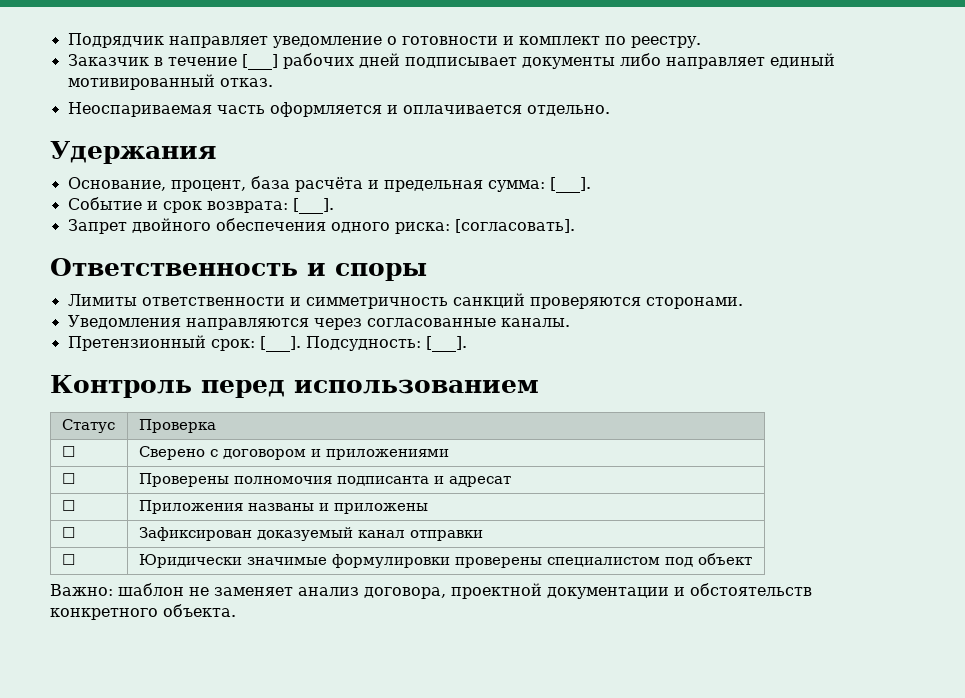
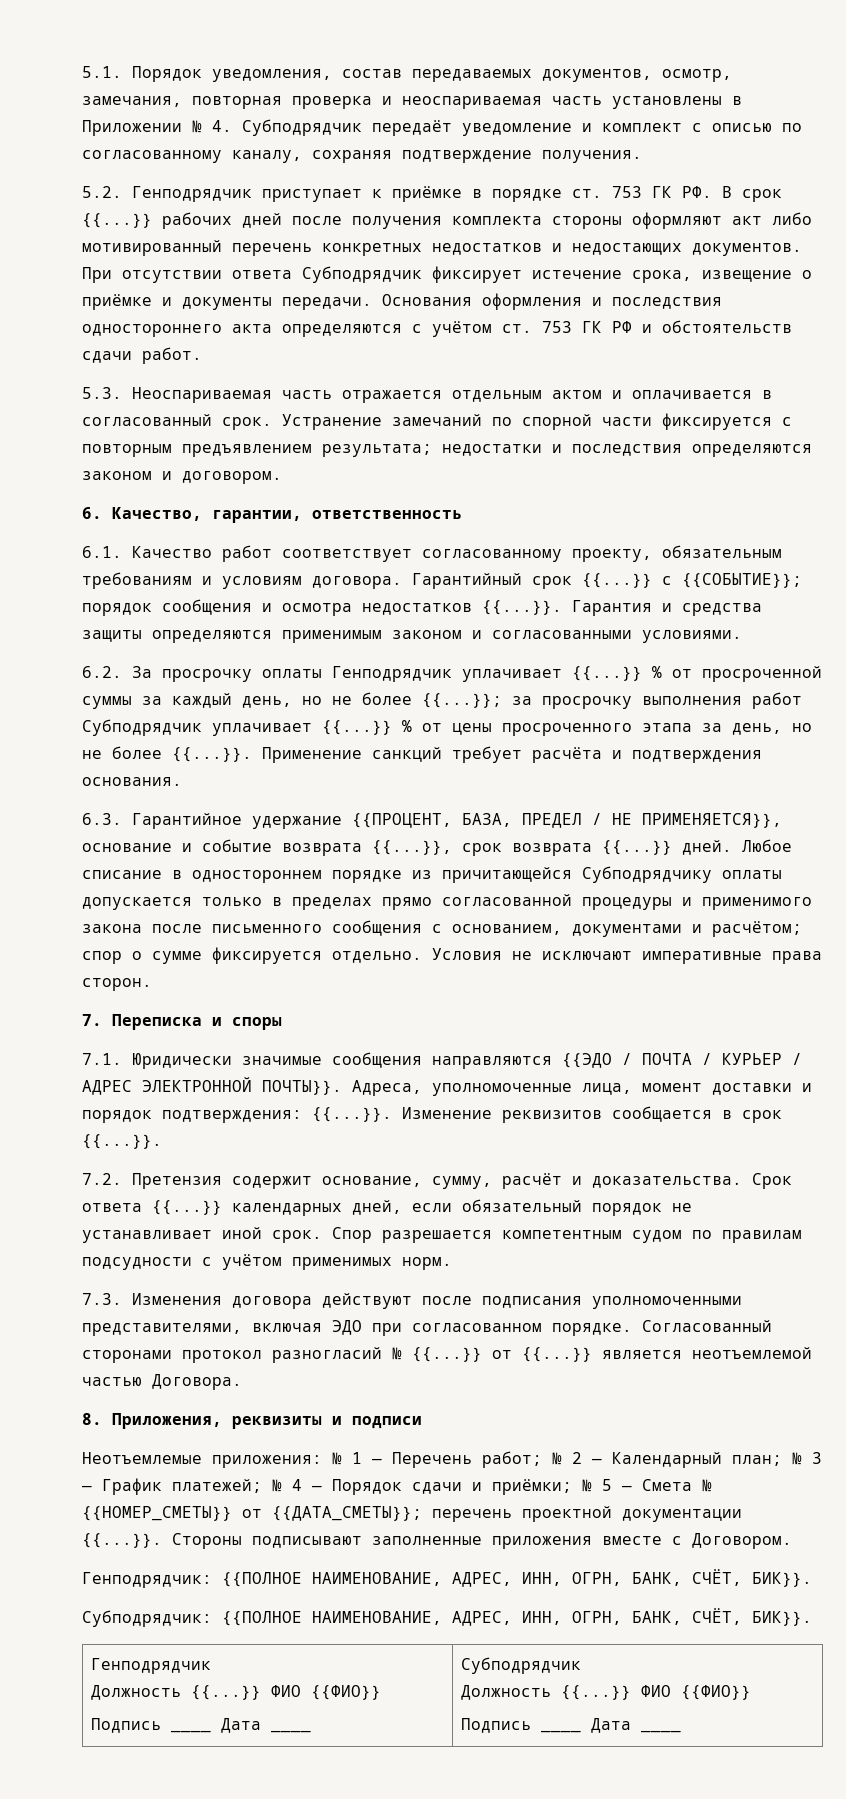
- Подрядчик направляет уведомление о готовности и комплект по реестру.
- Заказчик в течение [___] рабочих дней подписывает документы либо направляет единый мотивированный отказ.
- Неоспариваемая часть оформляется и оплачивается отдельно.
- Удержания
- Основание, процент, база расчёта и предельная сумма: [___].
- Событие и срок возврата: [___].
- Запрет двойного обеспечения одного риска: [согласовать].
- Ответственность и споры
- Лимиты ответственности и симметричность санкций проверяются сторонами.
- Уведомления направляются через согласованные каналы.
- Претензионный срок: [___]. Подсудность: [___].
- Контроль перед использованием
- Статус | Проверка
- ☐ | Сверено с договором и приложениями
- ☐ | Проверены полномочия подписанта и адресат
- ☐ | Приложения названы и приложены
- ☐ | Зафиксирован доказуемый канал отправки
- ☐ | Юридически значимые формулировки проверены специалистом под объект
- Важно: шаблон не заменяет анализ договора, проектной документации и обстоятельств конкретного объекта.
+ 5.1. Порядок уведомления, состав передаваемых документов, осмотр, замечания, повторная проверка и неоспариваемая часть установлены в Приложении № 4. Субподрядчик передаёт уведомление и комплект с описью по согласованному каналу, сохраняя подтверждение получения.
+ 5.2. Генподрядчик приступает к приёмке в порядке ст. 753 ГК РФ. В срок {{...}} рабочих дней после получения комплекта стороны оформляют акт либо мотивированный перечень конкретных недостатков и недостающих документов. При отсутствии ответа Субподрядчик фиксирует истечение срока, извещение о приёмке и документы передачи. Основания оформления и последствия одностороннего акта определяются с учётом ст. 753 ГК РФ и обстоятельств сдачи работ.
+ 5.3. Неоспариваемая часть отражается отдельным актом и оплачивается в согласованный срок. Устранение замечаний по спорной части фиксируется с повторным предъявлением результата; недостатки и последствия определяются законом и договором.
+ 6. Качество, гарантии, ответственность
+ 6.1. Качество работ соответствует согласованному проекту, обязательным требованиям и условиям договора. Гарантийный срок {{...}} с {{СОБЫТИЕ}}; порядок сообщения и осмотра недостатков {{...}}. Гарантия и средства защиты определяются применимым законом и согласованными условиями.
+ 6.2. За просрочку оплаты Генподрядчик уплачивает {{...}} % от просроченной суммы за каждый день, но не более {{...}}; за просрочку выполнения работ Субподрядчик уплачивает {{...}} % от цены просроченного этапа за день, но не более {{...}}. Применение санкций требует расчёта и подтверждения основания.
+ 6.3. Гарантийное удержание {{ПРОЦЕНТ, БАЗА, ПРЕДЕЛ / НЕ ПРИМЕНЯЕТСЯ}}, основание и событие возврата {{...}}, срок возврата {{...}} дней. Любое списание в одностороннем порядке из причитающейся Субподрядчику оплаты допускается только в пределах прямо согласованной процедуры и применимого закона после письменного сообщения с основанием, документами и расчётом; спор о сумме фиксируется отдельно. Условия не исключают императивные права сторон.
+ 7. Переписка и споры
+ 7.1. Юридически значимые сообщения направляются {{ЭДО / ПОЧТА / КУРЬЕР / АДРЕС ЭЛЕКТРОННОЙ ПОЧТЫ}}. Адреса, уполномоченные лица, момент доставки и порядок подтверждения: {{...}}. Изменение реквизитов сообщается в срок {{...}}.
+ 7.2. Претензия содержит основание, сумму, расчёт и доказательства. Срок ответа {{...}} календарных дней, если обязательный порядок не устанавливает иной срок. Спор разрешается компетентным судом по правилам подсудности с учётом применимых норм.
+ 7.3. Изменения договора действуют после подписания уполномоченными представителями, включая ЭДО при согласованном порядке. Согласованный сторонами протокол разногласий № {{...}} от {{...}} является неотъемлемой частью Договора.
+ 8. Приложения, реквизиты и подписи
+ Неотъемлемые приложения: № 1 — Перечень работ; № 2 — Календарный план; № 3 — График платежей; № 4 — Порядок сдачи и приёмки; № 5 — Смета № {{НОМЕР_СМЕТЫ}} от {{ДАТА_СМЕТЫ}}; перечень проектной документации {{...}}. Стороны подписывают заполненные приложения вместе с Договором.
+ Генподрядчик: {{ПОЛНОЕ НАИМЕНОВАНИЕ, АДРЕС, ИНН, ОГРН, БАНК, СЧЁТ, БИК}}.
+ Субподрядчик: {{ПОЛНОЕ НАИМЕНОВАНИЕ, АДРЕС, ИНН, ОГРН, БАНК, СЧЁТ, БИК}}.
+ Генподрядчик
+ Должность {{...}} ФИО {{ФИО}}
+ Подпись ____ Дата ____ | Субподрядчик
+ Должность {{...}} ФИО {{ФИО}}
+ Подпись ____ Дата ____

